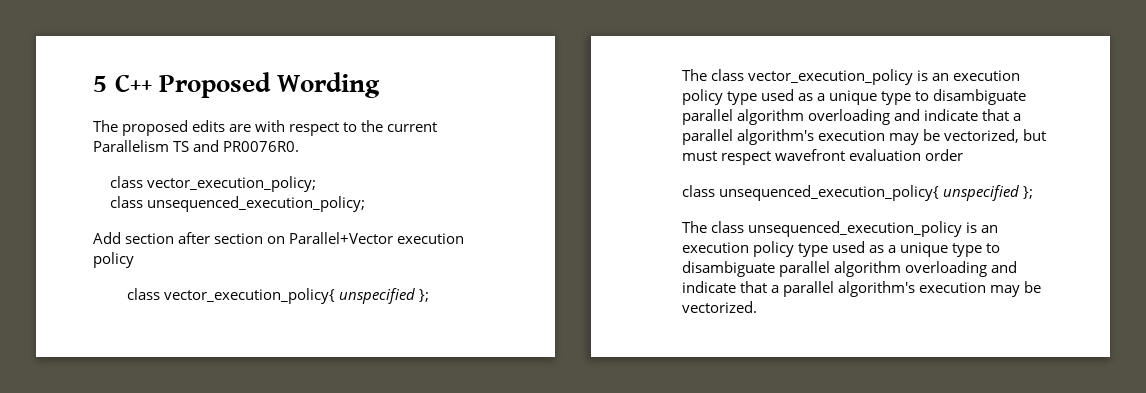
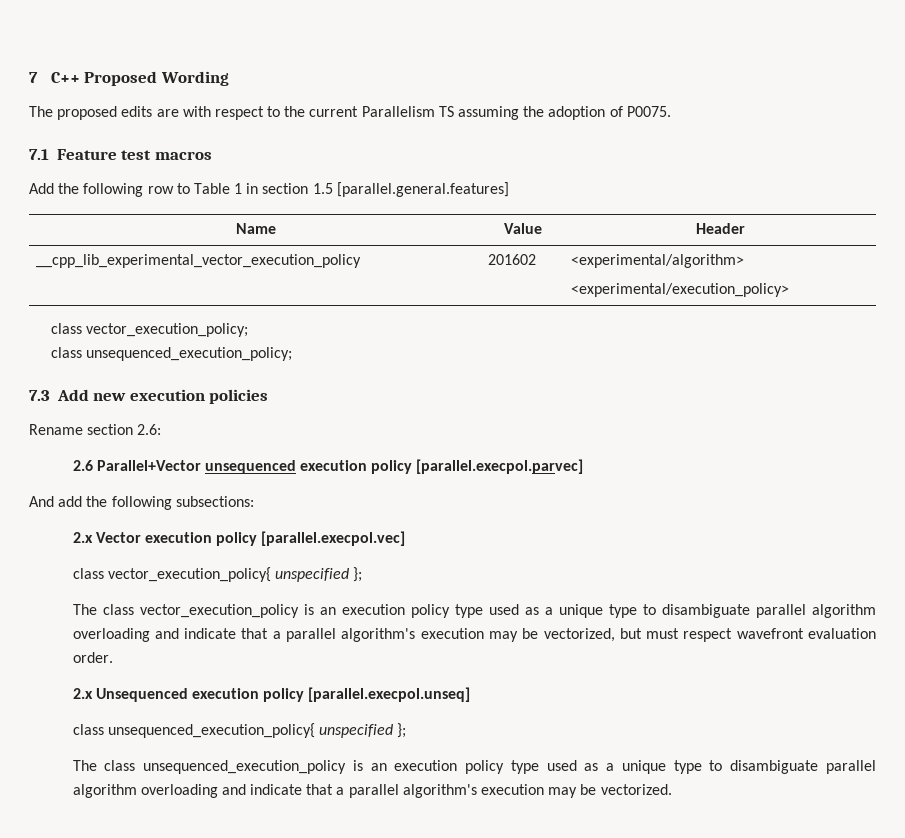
- 5 C++ Proposed Wording
+ 7 C++ Proposed Wording
- The proposed edits are with respect to the current Parallelism TS and PR0076R0.
+ The proposed edits are with respect to the current Parallelism TS assuming the adoption of P0075.
+ 7.1 Feature test macros
+ Add the following row to Table 1 in section 1.5 [parallel.general.features]
+ Name | Value | Header
+ __cpp_lib_experimental_vector_execution_policy | 201602 | <experimental/algorithm>
+ <experimental/execution_policy>
  class vector_execution_policy;
  class unsequenced_execution_policy;
- Add section after section on Parallel+Vector execution policy
+ 7.3 Add new execution policies
+ Rename section 2.6:
+ 2.6 Parallel+Vector unsequenced execution policy [parallel.execpol.parvec]
+ And add the following subsections:
+ 2.x Vector execution policy [parallel.execpol.vec]
- The class vector_execution_policy is an execution policy type used as a unique type to disambiguate parallel algorithm overloading and indicate that a parallel algorithm's execution may be vectorized, but must respect wavefront evaluation order
+ The class vector_execution_policy is an execution policy type used as a unique type to disambiguate parallel algorithm overloading and indicate that a parallel algorithm's execution may be vectorized, but must respect wavefront evaluation order.
+ 2.x Unsequenced execution policy [parallel.execpol.unseq]

